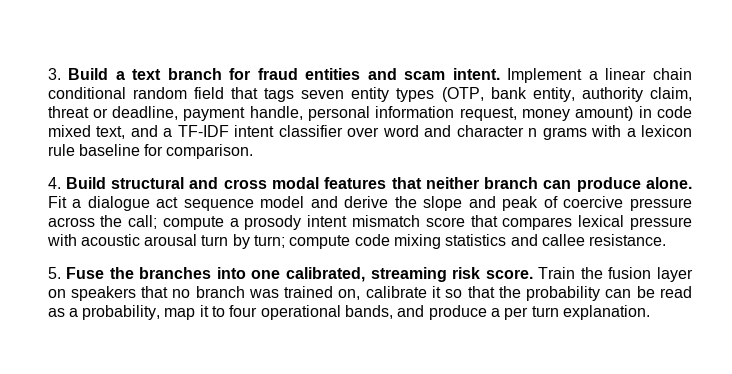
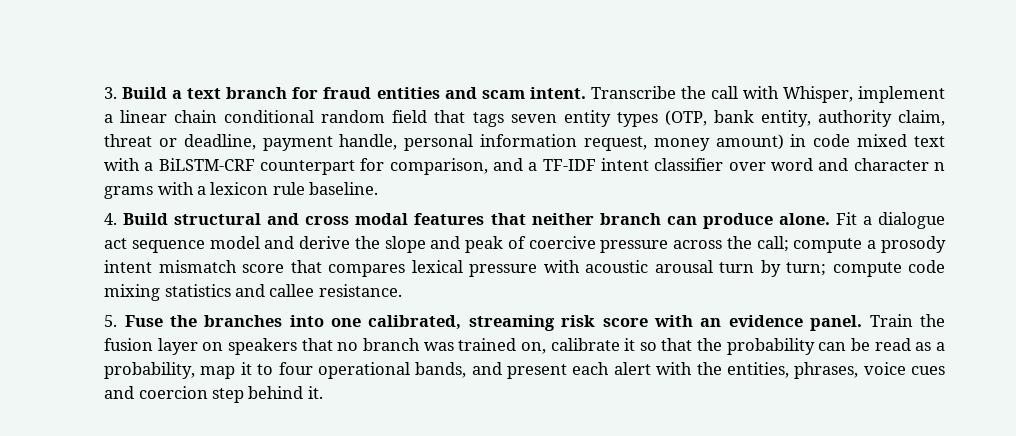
- Implement a linear chain conditional random field that tags seven entity types (OTP, bank entity, authority claim, threat or deadline, payment handle, personal information request, money amount) in code mixed text, and a TF-IDF intent classifier over word and character n grams with a lexicon rule baseline for comparison.
+ Transcribe the call with Whisper, implement a linear chain conditional random field that tags seven entity types (OTP, bank entity, authority claim, threat or deadline, payment handle, personal information request, money amount) in code mixed text with a BiLSTM-CRF counterpart for comparison, and a TF-IDF intent classifier over word and character n grams with a lexicon rule baseline.
- 5. Fuse the branches into one calibrated, streaming risk score.
+ 5. Fuse the branches into one calibrated, streaming risk score with an evidence panel.
- Train the fusion layer on speakers that no branch was trained on, calibrate it so that the probability can be read as a probability, map it to four operational bands, and produce a per turn explanation.
+ Train the fusion layer on speakers that no branch was trained on, calibrate it so that the probability can be read as a probability, map it to four operational bands, and present each alert with the entities, phrases, voice cues and coercion step behind it.

